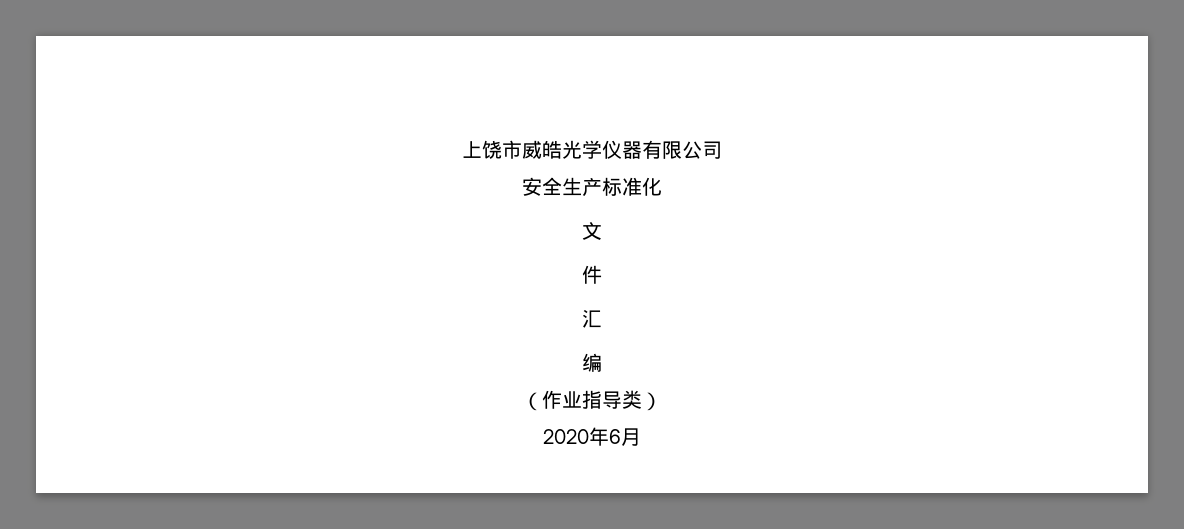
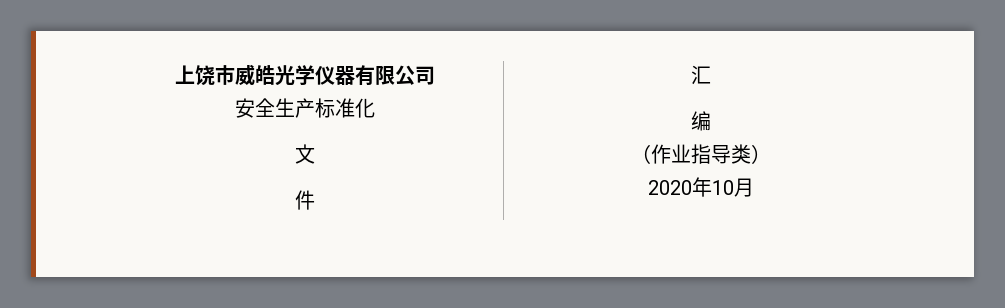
- 2020年6月
+ 2020年10月

